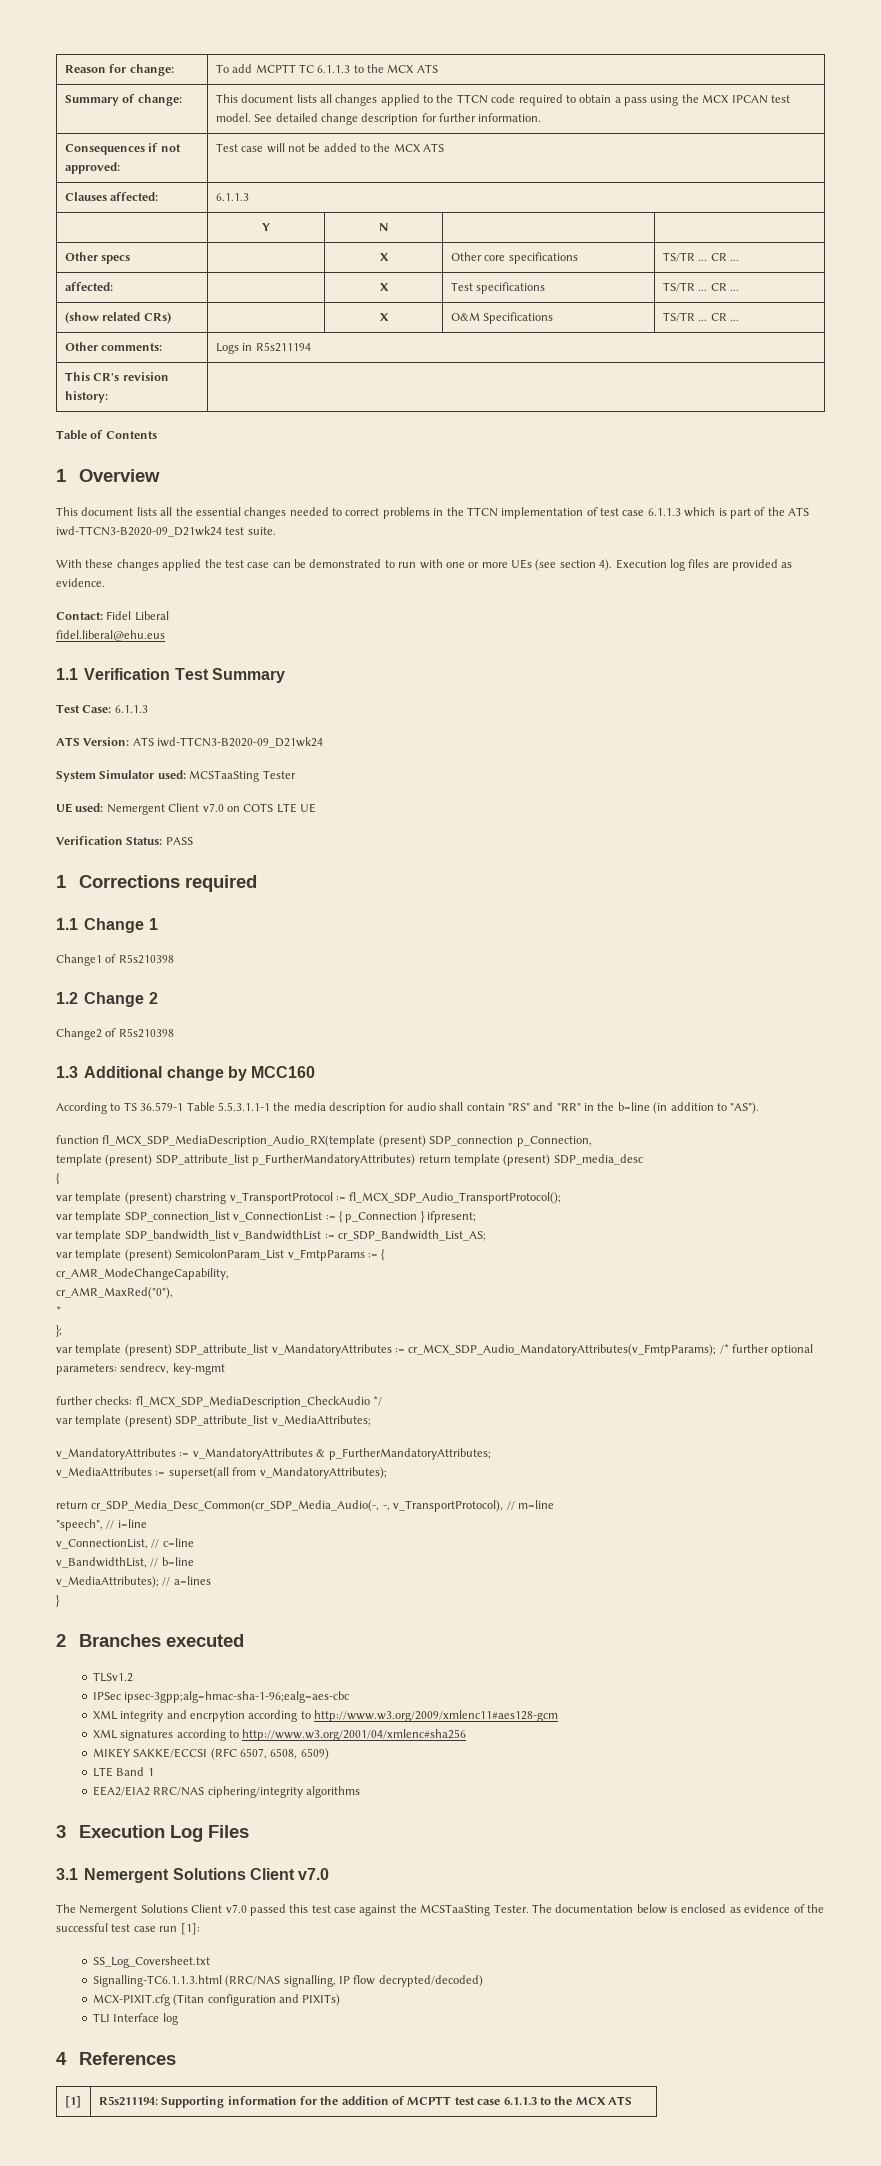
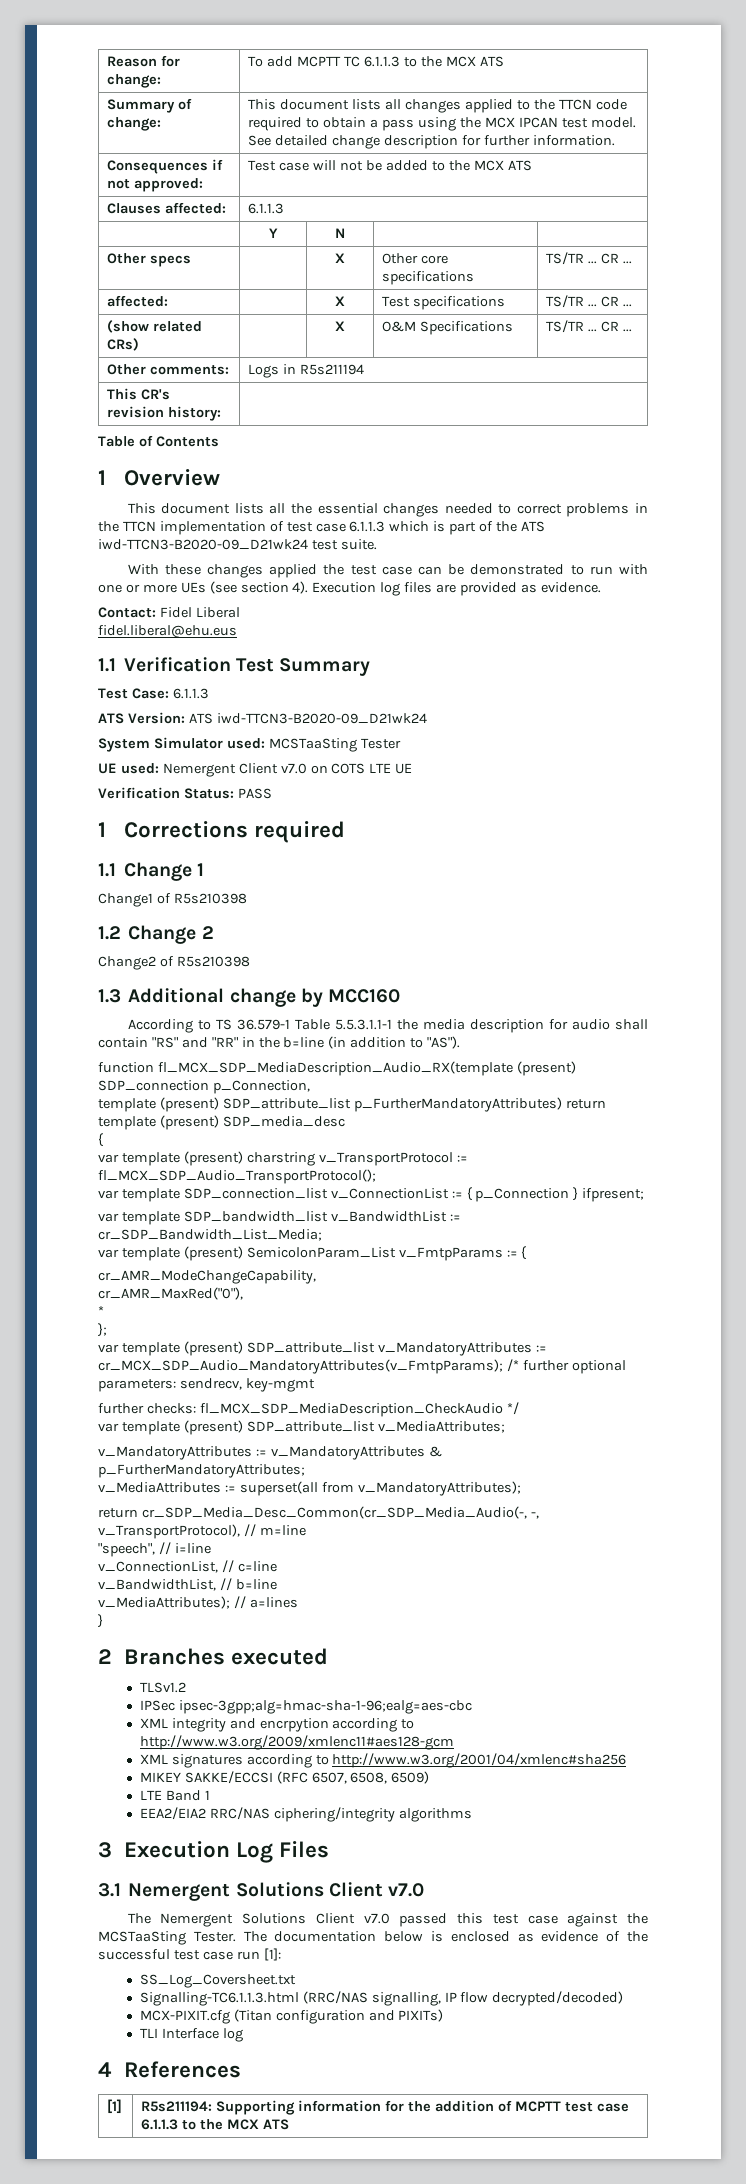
- var template SDP_bandwidth_list v_BandwidthList := cr_SDP_Bandwidth_List_AS;
+ var template SDP_bandwidth_list v_BandwidthList := cr_SDP_Bandwidth_List_Media;

